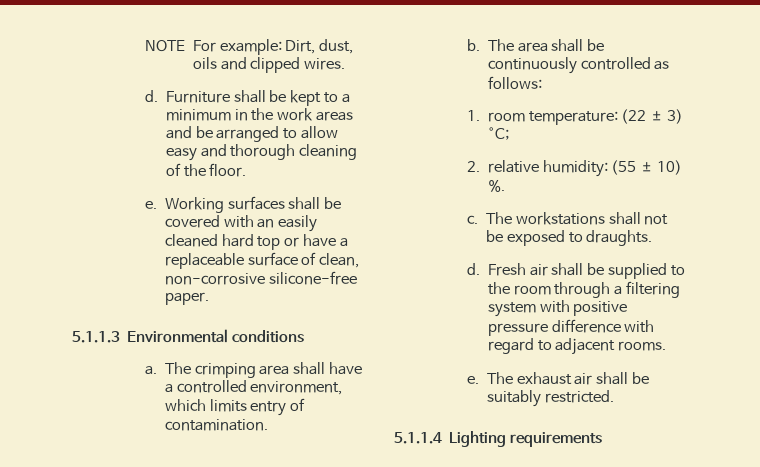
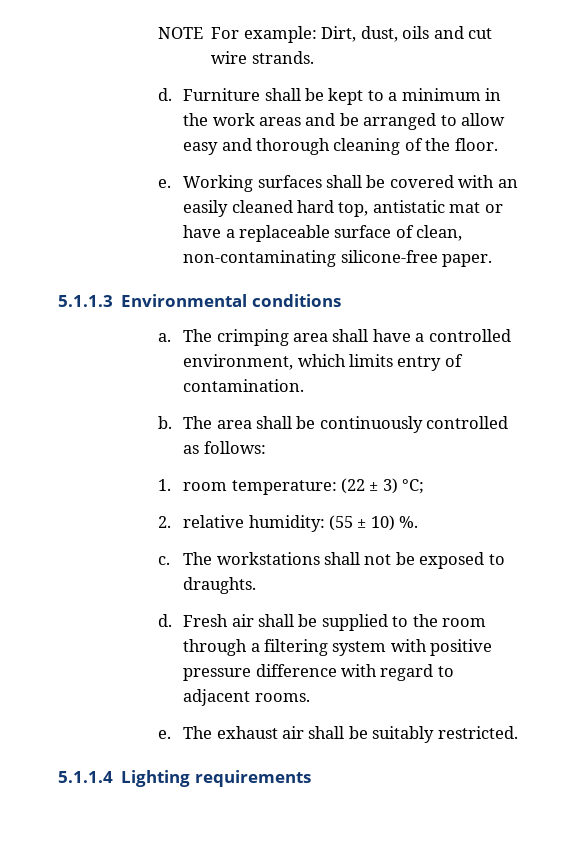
- NOTE For example: Dirt, dust, oils and clipped wires.
+ NOTE For example: Dirt, dust, oils and cut wire strands.
- Working surfaces shall be covered with an easily cleaned hard top or have a replaceable surface of clean, non-corrosive silicone-free paper.
+ Working surfaces shall be covered with an easily cleaned hard top, antistatic mat or have a replaceable surface of clean, non-contaminating silicone-free paper.

